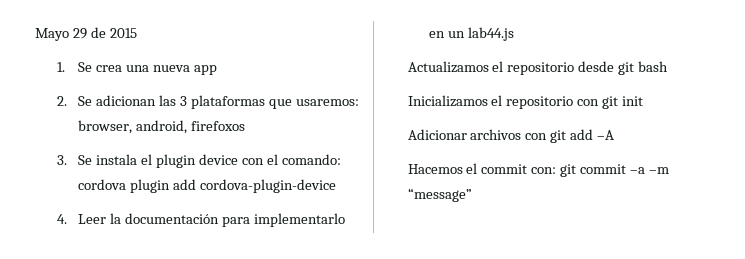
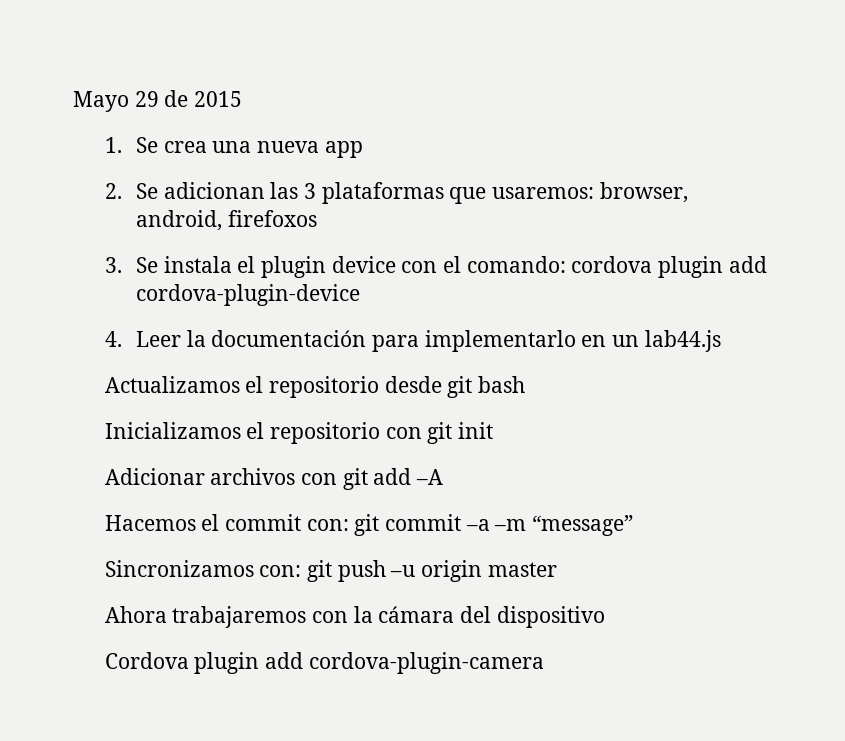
+ Sincronizamos con: git push –u origin master
+ Ahora trabajaremos con la cámara del dispositivo
+ Cordova plugin add cordova-plugin-camera

